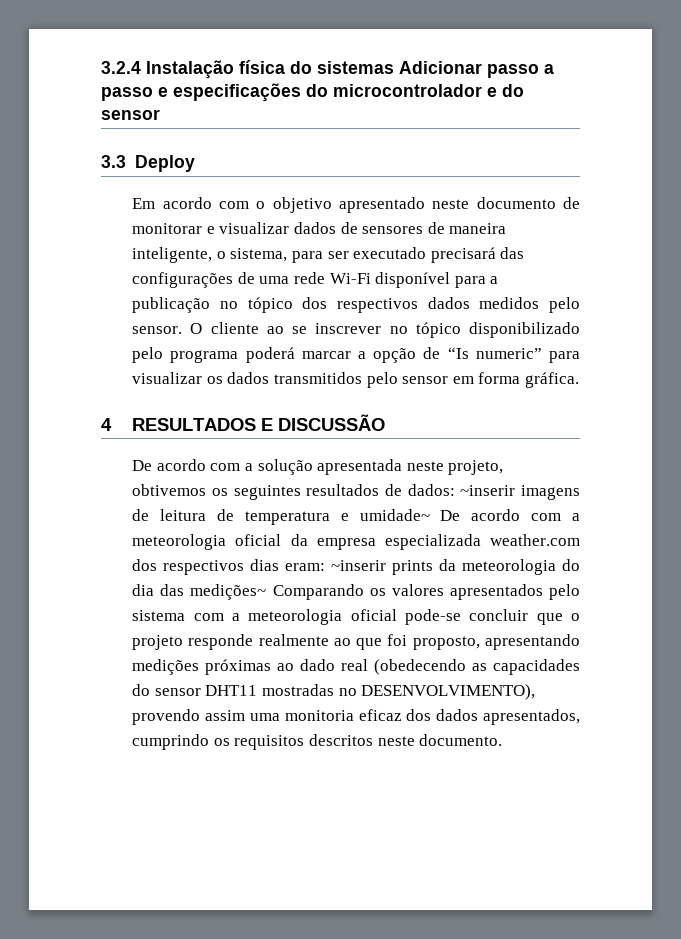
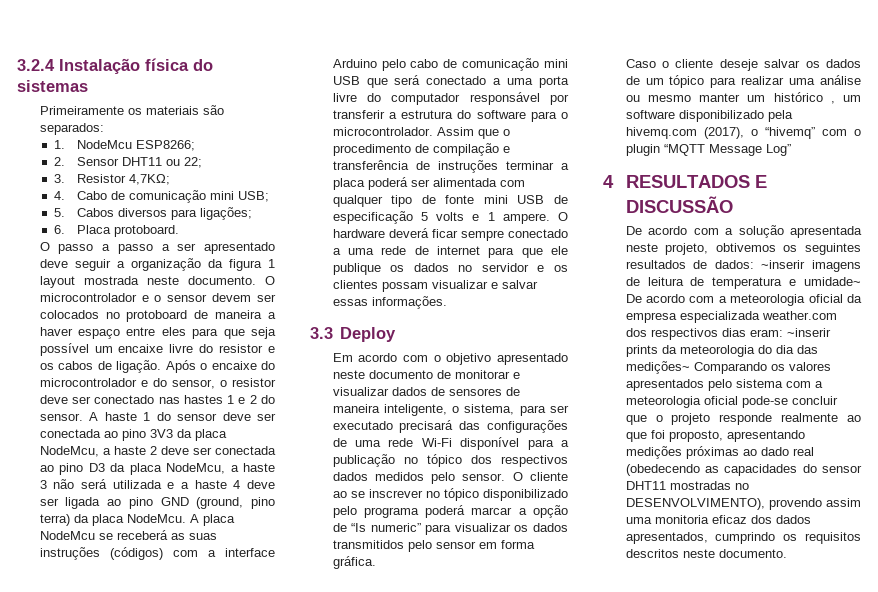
- 3.2.4 Instalação física do sistemas Adicionar passo a passo e especificações do microcontrolador e do sensor
+ 3.2.4 Instalação física do sistemas
+ Primeiramente os materiais são separados:
+ 1. NodeMcu ESP8266;
+ 2. Sensor DHT11 ou 22;
+ 3. Resistor 4,7KΩ;
+ 4. Cabo de comunicação mini USB;
+ 5. Cabos diversos para ligações;
+ 6. Placa protoboard.
+ O passo a passo a ser apresentado deve seguir a organização da figura 1 layout mostrada neste documento. O microcontrolador e o sensor devem ser colocados no protoboard de maneira a haver espaço entre eles para que seja possível um encaixe livre do resistor e os cabos de ligação. Após o encaixe do microcontrolador e do sensor, o resistor deve ser conectado nas hastes 1 e 2 do sensor. A haste 1 do sensor deve ser conectada ao pino 3V3 da placa NodeMcu, a haste 2 deve ser conectada ao pino D3 da placa NodeMcu, a haste 3 não será utilizada e a haste 4 deve ser ligada ao pino GND (ground, pino terra) da placa NodeMcu. A placa NodeMcu se receberá as suas instruções (códigos) com a interface Arduino pelo cabo de comunicação mini USB que será conectado a uma porta livre do computador responsável por transferir a estrutura do software para o microcontrolador. Assim que o procedimento de compilação e transferência de instruções terminar a placa poderá ser alimentada com qualquer tipo de fonte mini USB de especificação 5 volts e 1 ampere. O hardware deverá ficar sempre conectado a uma rede de internet para que ele publique os dados no servidor e os clientes possam visualizar e salvar essas informações.
+ Caso o cliente deseje salvar os dados de um tópico para realizar uma análise ou mesmo manter um histórico , um software disponibilizado pela hivemq.com (2017), o “hivemq” com o plugin “MQTT Message Log”

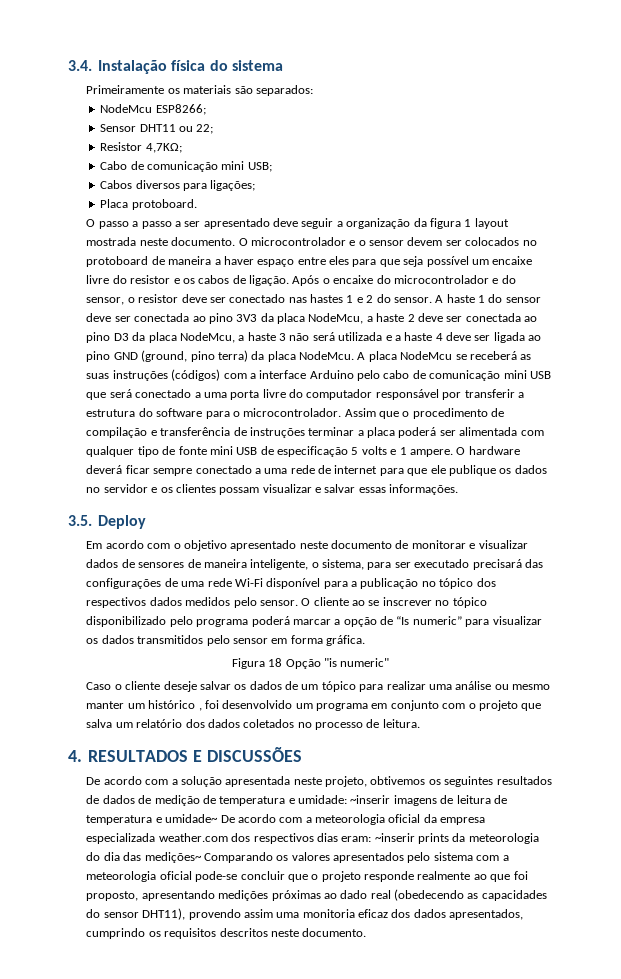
- 3.2.4 Instalação física do sistemas
+ 3.4. Instalação física do sistema
- 1. NodeMcu ESP8266;
+ NodeMcu ESP8266;
- 2. Sensor DHT11 ou 22;
+ Sensor DHT11 ou 22;
- 3. Resistor 4,7KΩ;
+ Resistor 4,7KΩ;
- 4. Cabo de comunicação mini USB;
+ Cabo de comunicação mini USB;
- 5. Cabos diversos para ligações;
+ Cabos diversos para ligações;
- 6. Placa protoboard.
+ Placa protoboard.
- 3.3 Deploy
+ 3.5. Deploy
+ Figura 18 Opção "is numeric"
- Caso o cliente deseje salvar os dados de um tópico para realizar uma análise ou mesmo manter um histórico , um software disponibilizado pela hivemq.com (2017), o “hivemq” com o plugin “MQTT Message Log”
- 4 RESULTADOS E DISCUSSÃO
+ Caso o cliente deseje salvar os dados de um tópico para realizar uma análise ou mesmo manter um histórico , foi desenvolvido um programa em conjunto com o projeto que salva um relatório dos dados coletados no processo de leitura.
+ 4. RESULTADOS E DISCUSSÕES
- De acordo com a solução apresentada neste projeto, obtivemos os seguintes resultados de dados:
+ De acordo com a solução apresentada neste projeto, obtivemos os seguintes resultados de dados de medição de temperatura e umidade:
- ~inserir prints da meteorologia do dia das medições~ Comparando os valores apresentados pelo sistema com a meteorologia oficial pode-se concluir que o projeto responde realmente ao que foi proposto, apresentando medições próximas ao dado real (obedecendo as capacidades do sensor DHT11 mostradas no DESENVOLVIMENTO), provendo assim uma monitoria eficaz dos dados apresentados, cumprindo os requisitos descritos neste documento.
+ ~inserir prints da meteorologia do dia das medições~ Comparando os valores apresentados pelo sistema com a meteorologia oficial pode-se concluir que o projeto responde realmente ao que foi proposto, apresentando medições próximas ao dado real (obedecendo as capacidades do sensor DHT11), provendo assim uma monitoria eficaz dos dados apresentados, cumprindo os requisitos descritos neste documento.

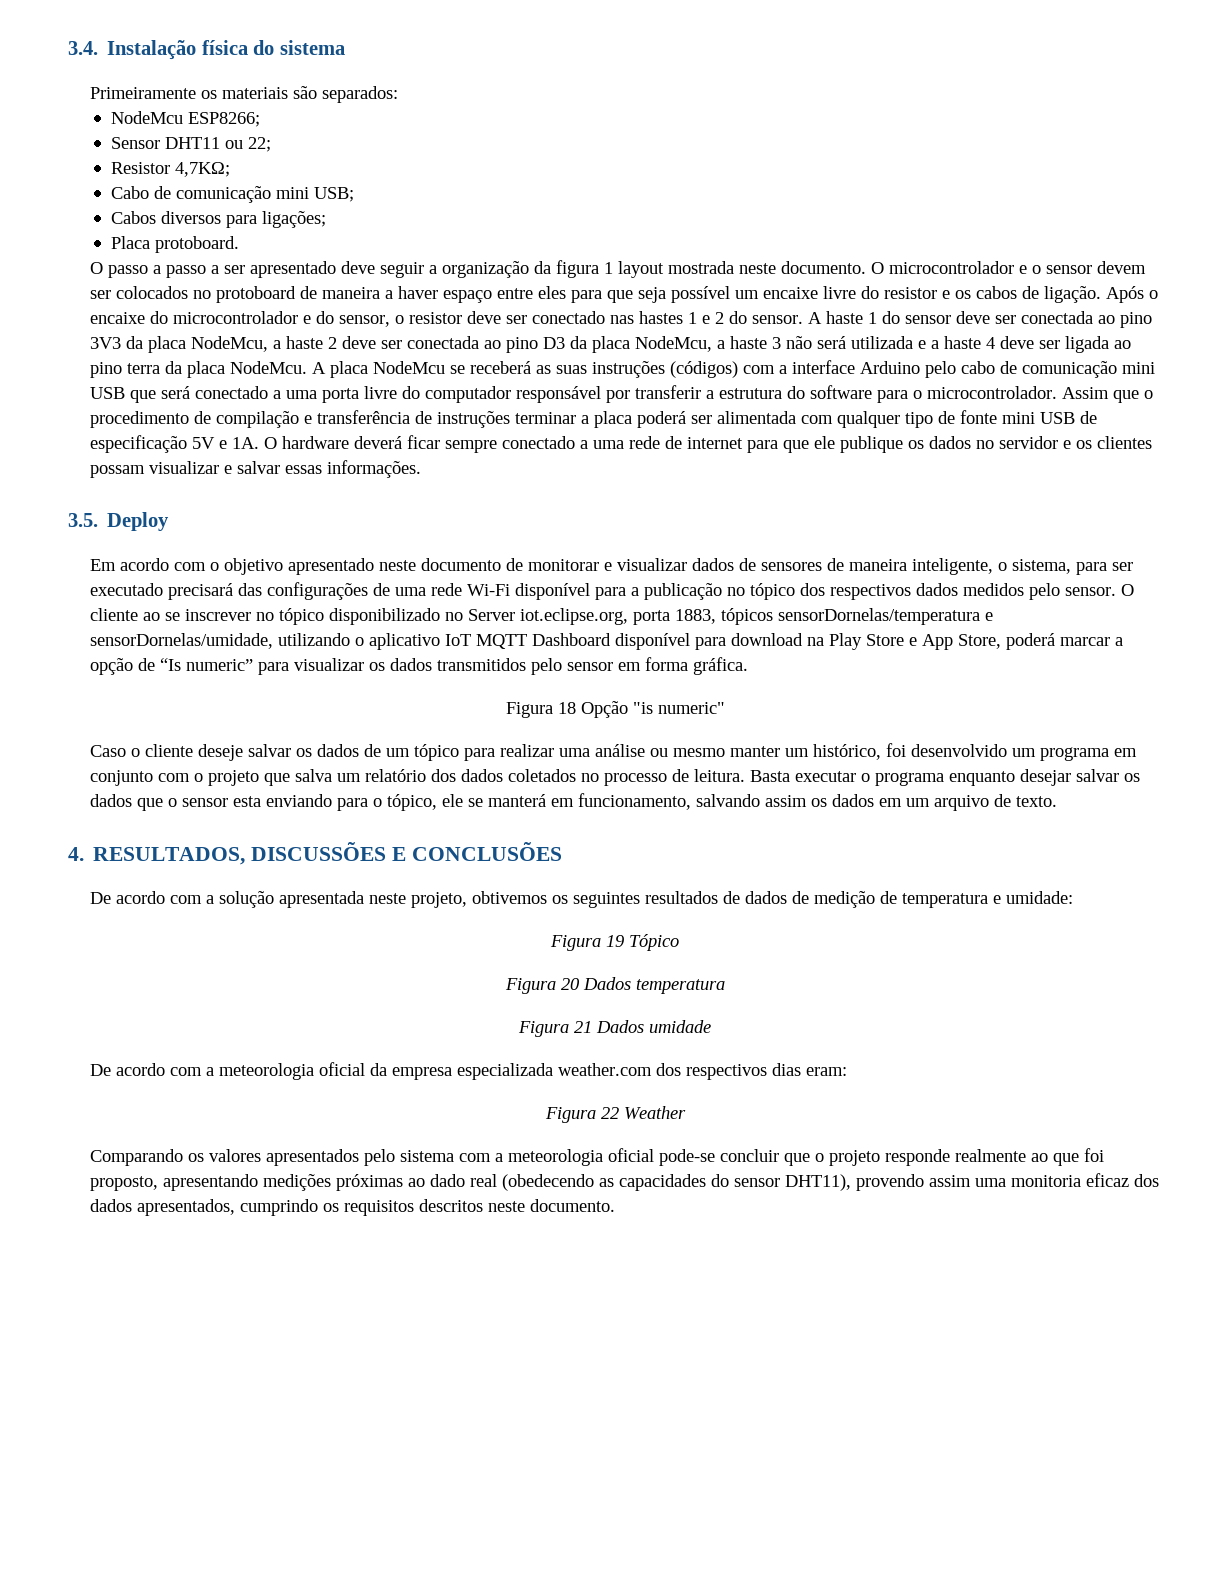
- A haste 1 do sensor deve ser conectada ao pino 3V3 da placa NodeMcu, a haste 2 deve ser conectada ao pino D3 da placa NodeMcu, a haste 3 não será utilizada e a haste 4 deve ser ligada ao pino GND (ground, pino terra) da placa NodeMcu.
+ A haste 1 do sensor deve ser conectada ao pino 3V3 da placa NodeMcu, a haste 2 deve ser conectada ao pino D3 da placa NodeMcu, a haste 3 não será utilizada e a haste 4 deve ser ligada ao pino terra da placa NodeMcu.
- Assim que o procedimento de compilação e transferência de instruções terminar a placa poderá ser alimentada com qualquer tipo de fonte mini USB de especificação 5 volts e 1 ampere.
+ Assim que o procedimento de compilação e transferência de instruções terminar a placa poderá ser alimentada com qualquer tipo de fonte mini USB de especificação 5V e 1A.
- O cliente ao se inscrever no tópico disponibilizado pelo programa poderá marcar a opção de “Is numeric” para visualizar os dados transmitidos pelo sensor em forma gráfica.
+ O cliente ao se inscrever no tópico disponibilizado no Server iot.eclipse.org, porta 1883, tópicos sensorDornelas/temperatura e sensorDornelas/umidade, utilizando o aplicativo IoT MQTT Dashboard disponível para download na Play Store e App Store, poderá marcar a opção de “Is numeric” para visualizar os dados transmitidos pelo sensor em forma gráfica.
- Caso o cliente deseje salvar os dados de um tópico para realizar uma análise ou mesmo manter um histórico , foi desenvolvido um programa em conjunto com o projeto que salva um relatório dos dados coletados no processo de leitura.
- 4. RESULTADOS E DISCUSSÕES
+ Caso o cliente deseje salvar os dados de um tópico para realizar uma análise ou mesmo manter um histórico, foi desenvolvido um programa em conjunto com o projeto que salva um relatório dos dados coletados no processo de leitura. Basta executar o programa enquanto desejar salvar os dados que o sensor esta enviando para o tópico, ele se manterá em funcionamento, salvando assim os dados em um arquivo de texto.
+ 4. RESULTADOS, DISCUSSÕES E CONCLUSÕES
- De acordo com a solução apresentada neste projeto, obtivemos os seguintes resultados de dados de medição de temperatura e umidade: ~inserir imagens de leitura de temperatura e umidade~ De acordo com a meteorologia oficial da empresa especializada weather.com dos respectivos dias eram: ~inserir prints da meteorologia do dia das medições~ Comparando os valores apresentados pelo sistema com a meteorologia oficial pode-se concluir que o projeto responde realmente ao que foi proposto, apresentando medições próximas ao dado real (obedecendo as capacidades do sensor DHT11), provendo assim uma monitoria eficaz dos dados apresentados, cumprindo os requisitos descritos neste documento.
+ De acordo com a solução apresentada neste projeto, obtivemos os seguintes resultados de dados de medição de temperatura e umidade:
+ Figura 19 Tópico
+ Figura 20 Dados temperatura
+ Figura 21 Dados umidade
+ De acordo com a meteorologia oficial da empresa especializada weather.com dos respectivos dias eram:
+ Figura 22 Weather
+ Comparando os valores apresentados pelo sistema com a meteorologia oficial pode-se concluir que o projeto responde realmente ao que foi proposto, apresentando medições próximas ao dado real (obedecendo as capacidades do sensor DHT11), provendo assim uma monitoria eficaz dos dados apresentados, cumprindo os requisitos descritos neste documento.

